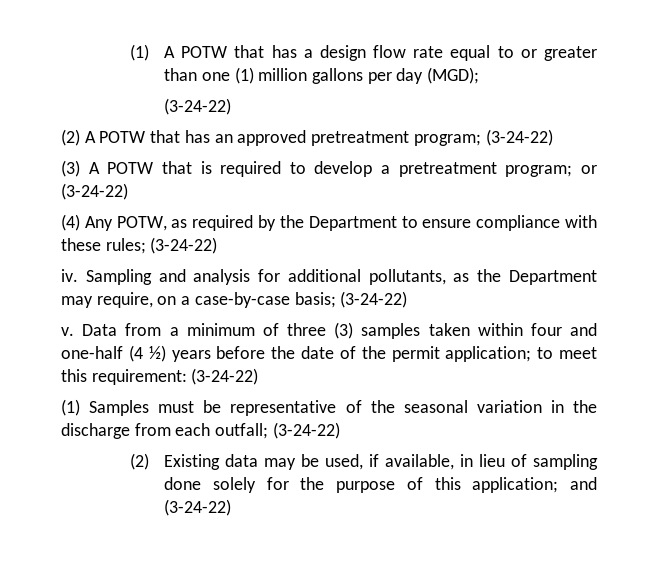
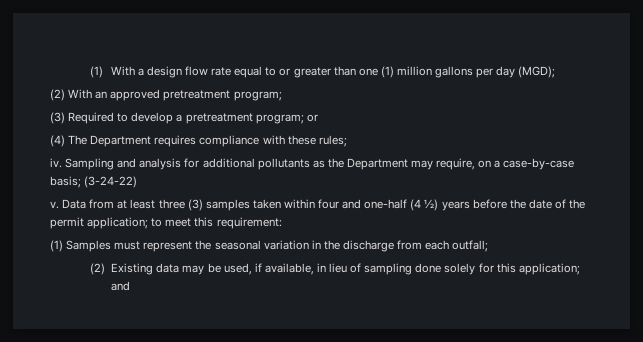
- (1) A POTW that has a design flow rate equal to or greater than one (1) million gallons per day (MGD);
- (3-24-22)
- (2) A POTW that has an approved pretreatment program; (3-24-22)
- (3) A POTW that is required to develop a pretreatment program; or (3-24-22)
+ (1) With a design flow rate equal to or greater than one (1) million gallons per day (MGD);
+ (2) With an approved pretreatment program;
+ (3) Required to develop a pretreatment program; or
- (4) Any POTW, as required by the Department to ensure compliance with these rules; (3-24-22)
+ (4) The Department requires compliance with these rules;
- Sampling and analysis for additional pollutants, as the Department may require, on a case-by-case basis; (3-24-22)
+ Sampling and analysis for additional pollutants as the Department may require, on a case-by-case basis; (3-24-22)
- Data from a minimum of three (3) samples taken within four and one-half (4 ½) years before the date of the permit application; to meet this requirement: (3-24-22)
+ Data from at least three (3) samples taken within four and one-half (4 ½) years before the date of the permit application; to meet this requirement:
- (1) Samples must be representative of the seasonal variation in the discharge from each outfall; (3-24-22)
+ (1) Samples must represent the seasonal variation in the discharge from each outfall;
- (2) Existing data may be used, if available, in lieu of sampling done solely for the purpose of this application; and (3-24-22)
+ (2) Existing data may be used, if available, in lieu of sampling done solely for this application; and

